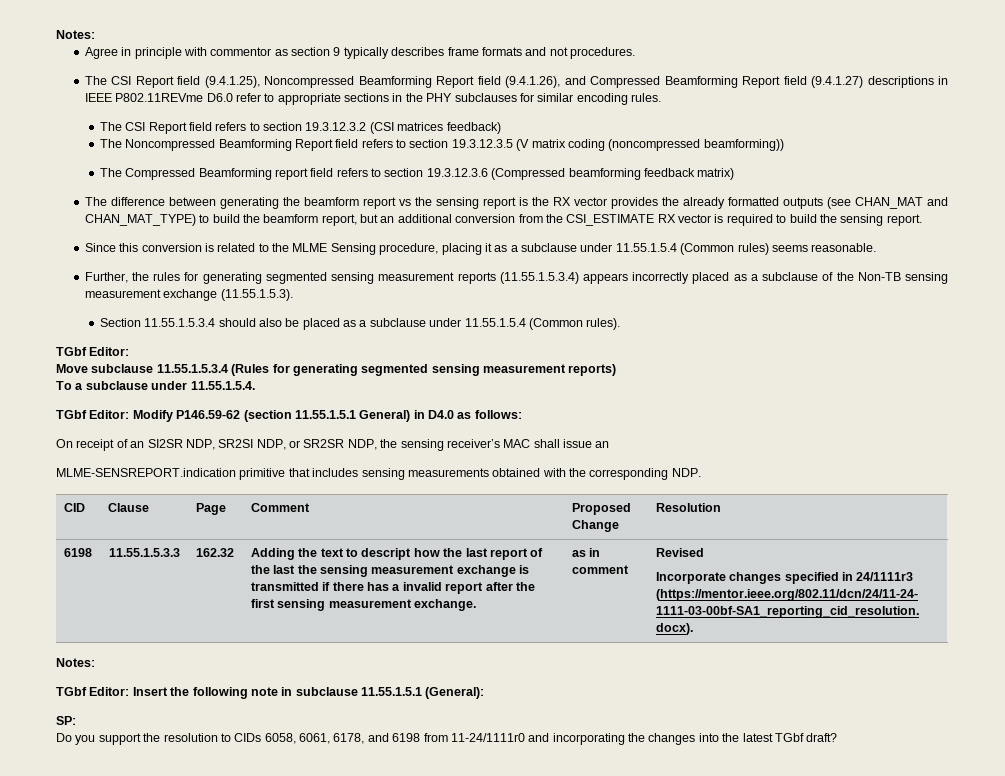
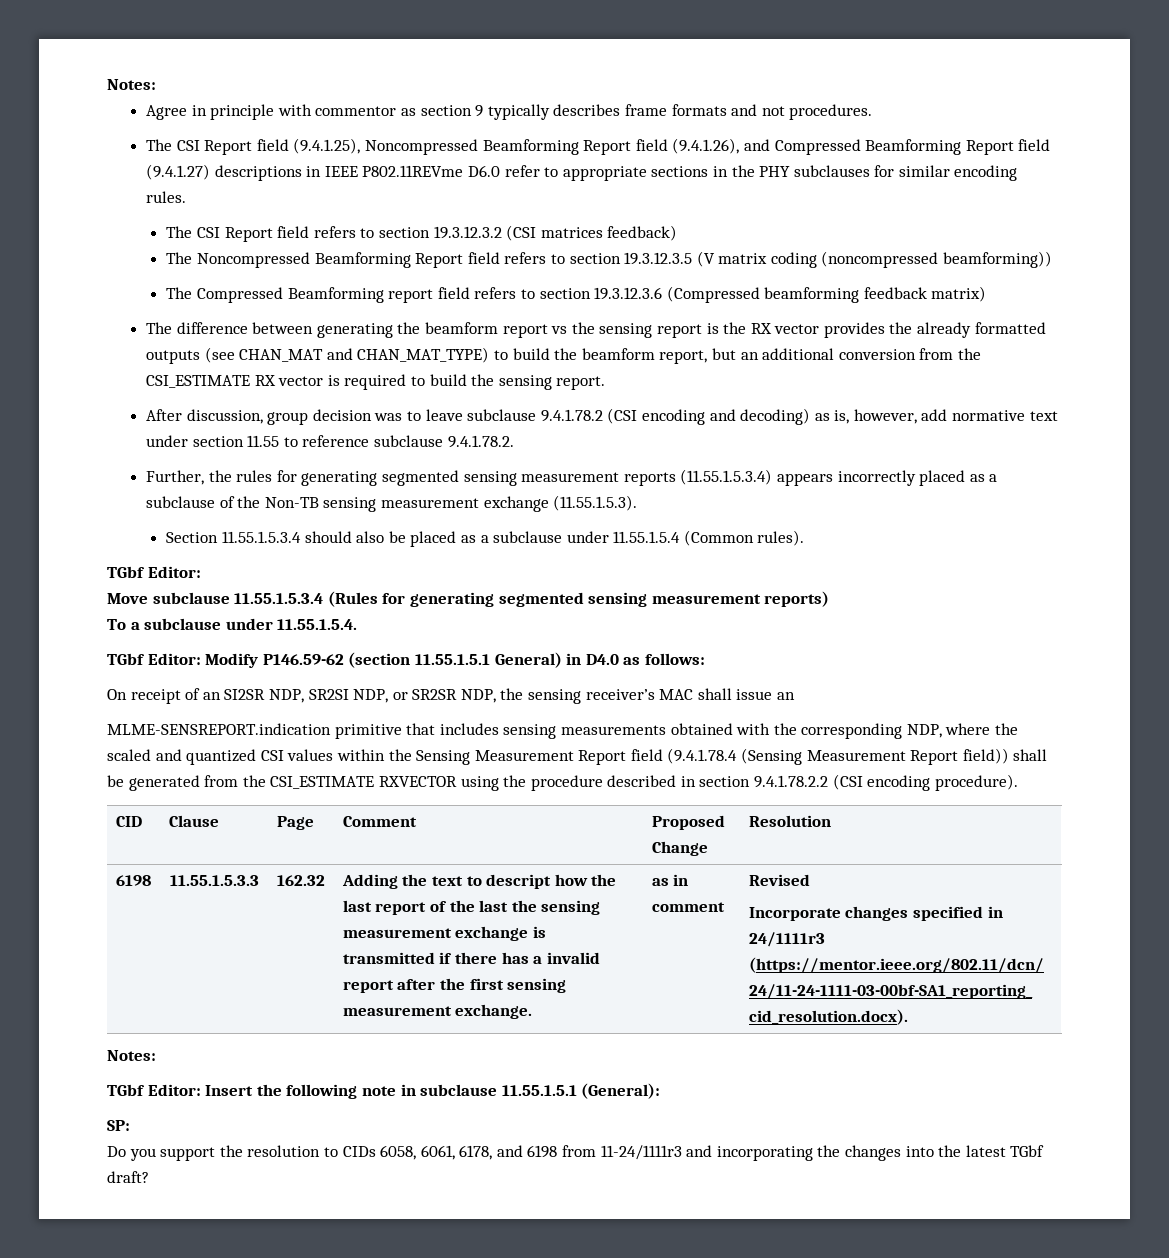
- Since this conversion is related to the MLME Sensing procedure, placing it as a subclause under 11.55.1.5.4 (Common rules) seems reasonable.
+ After discussion, group decision was to leave subclause 9.4.1.78.2 (CSI encoding and decoding) as is, however, add normative text under section 11.55 to reference subclause 9.4.1.78.2.
- MLME-SENSREPORT.indication primitive that includes sensing measurements obtained with the corresponding NDP.
+ MLME-SENSREPORT.indication primitive that includes sensing measurements obtained with the corresponding NDP, where the scaled and quantized CSI values within the Sensing Measurement Report field (9.4.1.78.4 (Sensing Measurement Report field)) shall be generated from the CSI_ESTIMATE RXVECTOR using the procedure described in section 9.4.1.78.2.2 (CSI encoding procedure).
- Do you support the resolution to CIDs 6058, 6061, 6178, and 6198 from 11-24/1111r0 and incorporating the changes into the latest TGbf draft?
+ Do you support the resolution to CIDs 6058, 6061, 6178, and 6198 from 11-24/1111r3 and incorporating the changes into the latest TGbf draft?

